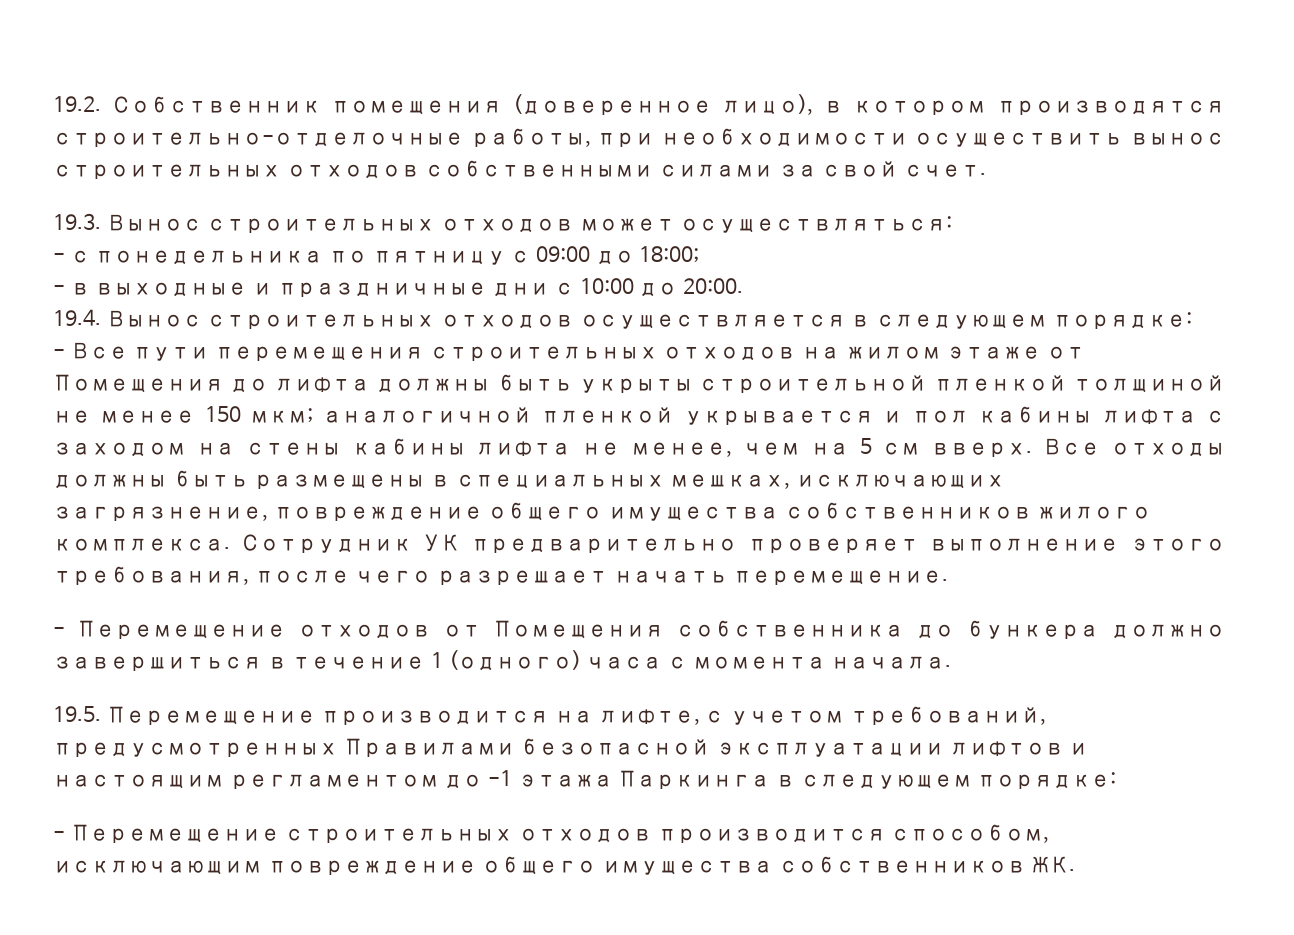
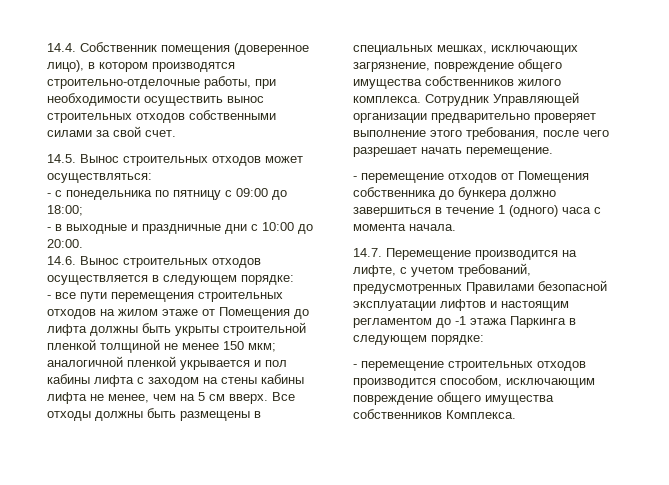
- 19.2. Собственник помещения (доверенное лицо), в котором производятся строительно-отделочные работы, при необходимости осуществить вынос строительных отходов собственными силами за свой счет.
+ 14.4. Собственник помещения (доверенное лицо), в котором производятся строительно-отделочные работы, при необходимости осуществить вынос строительных отходов собственными силами за свой счет.
- 19.3. Вынос строительных отходов может осуществляться:
+ 14.5. Вынос строительных отходов может осуществляться:
- 19.4. Вынос строительных отходов осуществляется в следующем порядке:
+ 14.6. Вынос строительных отходов осуществляется в следующем порядке:
- - Все пути перемещения строительных отходов на жилом этаже от Помещения до лифта должны быть укрыты строительной пленкой толщиной не менее 150 мкм; аналогичной пленкой укрывается и пол кабины лифта с заходом на стены кабины лифта не менее, чем на 5 см вверх.
+ - все пути перемещения строительных отходов на жилом этаже от Помещения до лифта должны быть укрыты строительной пленкой толщиной не менее 150 мкм; аналогичной пленкой укрывается и пол кабины лифта с заходом на стены кабины лифта не менее, чем на 5 см вверх.
- Сотрудник УК предварительно проверяет выполнение этого требования, после чего разрешает начать перемещение.
+ Сотрудник Управляющей организации предварительно проверяет выполнение этого требования, после чего разрешает начать перемещение.
- - Перемещение отходов от Помещения собственника до бункера должно завершиться в течение 1 (одного) часа с момента начала.
+ - перемещение отходов от Помещения собственника до бункера должно завершиться в течение 1 (одного) часа с момента начала.
- 19.5. Перемещение производится на лифте, с учетом требований, предусмотренных Правилами безопасной эксплуатации лифтов и настоящим регламентом до -1 этажа Паркинга в следующем порядке:
+ 14.7. Перемещение производится на лифте, с учетом требований, предусмотренных Правилами безопасной эксплуатации лифтов и настоящим регламентом до -1 этажа Паркинга в следующем порядке:
- - Перемещение строительных отходов производится способом, исключающим повреждение общего имущества собственников ЖК.
+ - перемещение строительных отходов производится способом, исключающим повреждение общего имущества собственников Комплекса.

